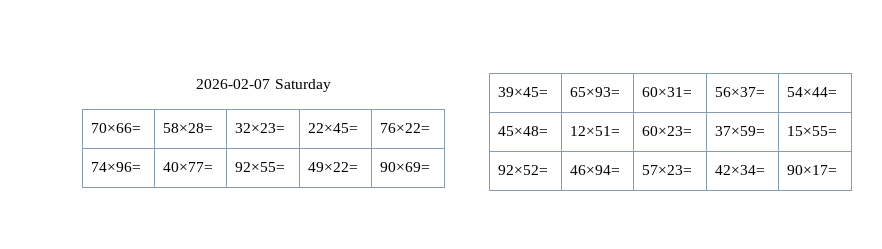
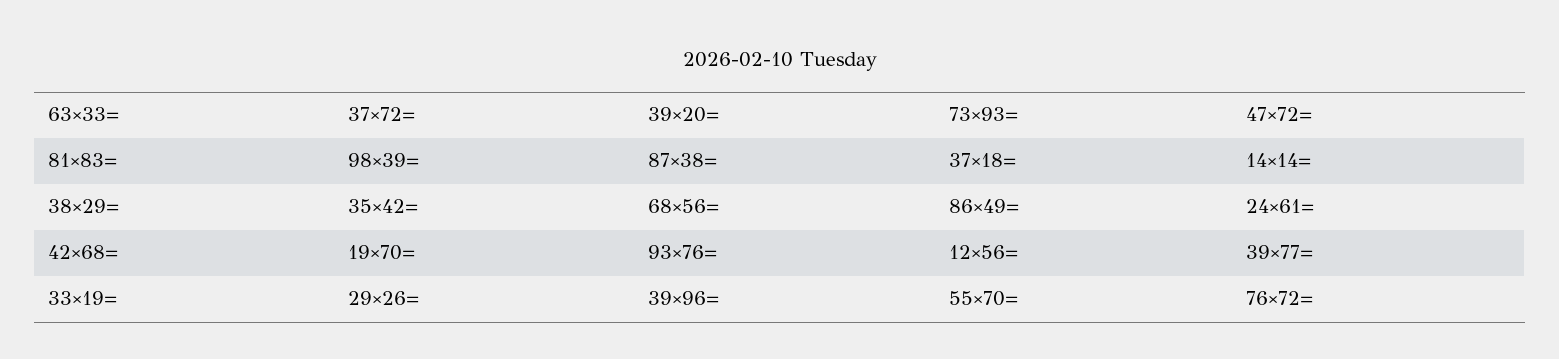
- 2026-02-07 Saturday
- 70×66= | 58×28= | 32×23= | 22×45= | 76×22=
- 74×96= | 40×77= | 92×55= | 49×22= | 90×69=
- 39×45= | 65×93= | 60×31= | 56×37= | 54×44=
- 45×48= | 12×51= | 60×23= | 37×59= | 15×55=
- 92×52= | 46×94= | 57×23= | 42×34= | 90×17=
+ 2026-02-10 Tuesday
+ 63×33= | 37×72= | 39×20= | 73×93= | 47×72=
+ 81×83= | 98×39= | 87×38= | 37×18= | 14×14=
+ 38×29= | 35×42= | 68×56= | 86×49= | 24×61=
+ 42×68= | 19×70= | 93×76= | 12×56= | 39×77=
+ 33×19= | 29×26= | 39×96= | 55×70= | 76×72=

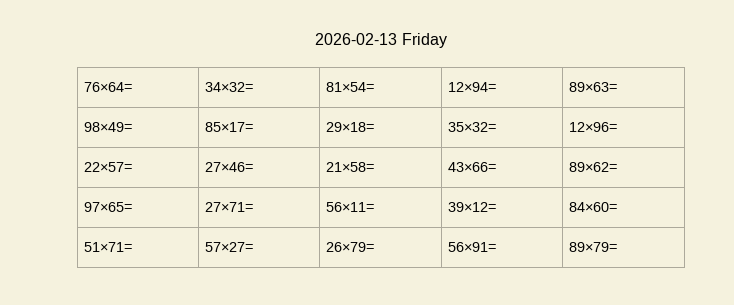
- 2026-02-10 Tuesday
- 63×33= | 37×72= | 39×20= | 73×93= | 47×72=
- 81×83= | 98×39= | 87×38= | 37×18= | 14×14=
- 38×29= | 35×42= | 68×56= | 86×49= | 24×61=
- 42×68= | 19×70= | 93×76= | 12×56= | 39×77=
- 33×19= | 29×26= | 39×96= | 55×70= | 76×72=
+ 2026-02-13 Friday
+ 76×64= | 34×32= | 81×54= | 12×94= | 89×63=
+ 98×49= | 85×17= | 29×18= | 35×32= | 12×96=
+ 22×57= | 27×46= | 21×58= | 43×66= | 89×62=
+ 97×65= | 27×71= | 56×11= | 39×12= | 84×60=
+ 51×71= | 57×27= | 26×79= | 56×91= | 89×79=

